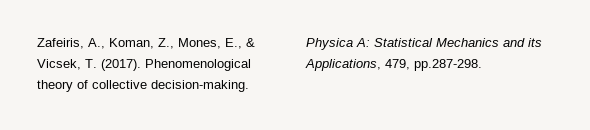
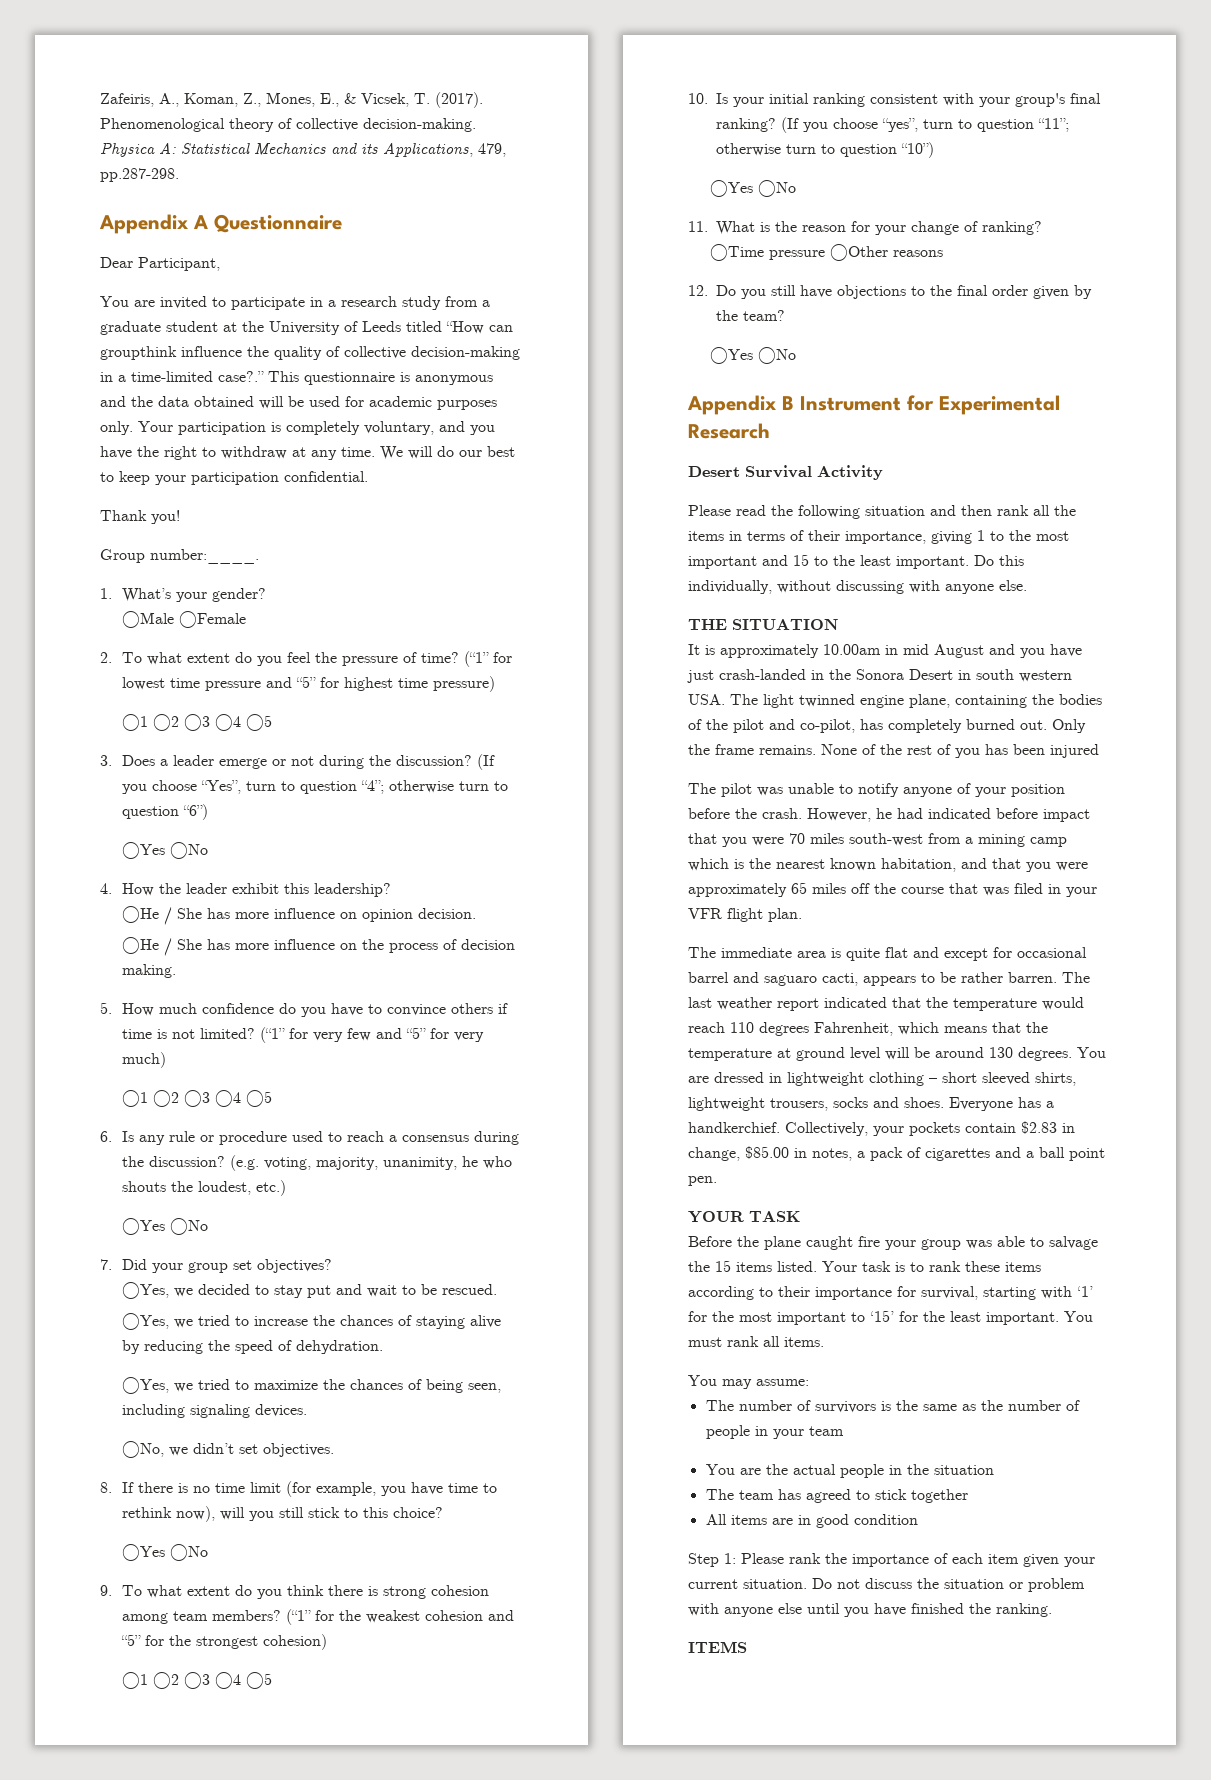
+ Appendix A Questionnaire
+ Dear Participant,
+ You are invited to participate in a research study from a graduate student at the University of Leeds titled “How can groupthink influence the quality of collective decision-making in a time-limited case?.” This questionnaire is anonymous and the data obtained will be used for academic purposes only. Your participation is completely voluntary, and you have the right to withdraw at any time. We will do our best to keep your participation confidential.
+ Thank you!
+ Group number:____.
+ 1. What’s your gender?
+ ○Male ○Female
+ 2. To what extent do you feel the pressure of time? (“1” for lowest time pressure and “5” for highest time pressure)
+ ○1 ○2 ○3 ○4 ○5
+ 3. Does a leader emerge or not during the discussion? (If you choose “Yes”, turn to question “4”; otherwise turn to question “6”)
+ ○Yes ○No
+ 4. How the leader exhibit this leadership?
+ ○He / She has more influence on opinion decision.
+ ○He / She has more influence on the process of decision making.
+ 5. How much confidence do you have to convince others if time is not limited? (“1” for very few and “5” for very much)
+ ○1 ○2 ○3 ○4 ○5
+ 6. Is any rule or procedure used to reach a consensus during the discussion? (e.g. voting, majority, unanimity, he who shouts the loudest, etc.)
+ ○Yes ○No
+ 7. Did your group set objectives?
+ ○Yes, we decided to stay put and wait to be rescued.
+ ○Yes, we tried to increase the chances of staying alive by reducing the speed of dehydration.
+ ○Yes, we tried to maximize the chances of being seen, including signaling devices.
+ ○No, we didn’t set objectives.
+ 8. If there is no time limit (for example, you have time to rethink now), will you still stick to this choice?
+ ○Yes ○No
+ 9. To what extent do you think there is strong cohesion among team members? (“1” for the weakest cohesion and “5” for the strongest cohesion)
+ ○1 ○2 ○3 ○4 ○5
+ 10. Is your initial ranking consistent with your group's final ranking? (If you choose “yes”, turn to question “11”; otherwise turn to question “10”)
+ ○Yes ○No
+ 11. What is the reason for your change of ranking?
+ ○Time pressure ○Other reasons
+ 12. Do you still have objections to the final order given by the team?
+ ○Yes ○No
+ Appendix B Instrument for Experimental Research
+ Desert Survival Activity
+ Please read the following situation and then rank all the items in terms of their importance, giving 1 to the most important and 15 to the least important. Do this individually, without discussing with anyone else.
+ THE SITUATION
+ It is approximately 10.00am in mid August and you have just crash-landed in the Sonora Desert in south western USA. The light twinned engine plane, containing the bodies of the pilot and co-pilot, has completely burned out. Only the frame remains. None of the rest of you has been injured
+ The pilot was unable to notify anyone of your position before the crash. However, he had indicated before impact that you were 70 miles south-west from a mining camp which is the nearest known habitation, and that you were approximately 65 miles off the course that was filed in your VFR flight plan.
+ The immediate area is quite flat and except for occasional barrel and saguaro cacti, appears to be rather barren. The last weather report indicated that the temperature would reach 110 degrees Fahrenheit, which means that the temperature at ground level will be around 130 degrees. You are dressed in lightweight clothing – short sleeved shirts, lightweight trousers, socks and shoes. Everyone has a handkerchief. Collectively, your pockets contain $2.83 in change, $85.00 in notes, a pack of cigarettes and a ball point pen.
+ YOUR TASK
+ Before the plane caught fire your group was able to salvage the 15 items listed. Your task is to rank these items according to their importance for survival, starting with ‘1’ for the most important to ‘15’ for the least important. You must rank all items.
+ You may assume:
+ The number of survivors is the same as the number of people in your team
+ You are the actual people in the situation
+ The team has agreed to stick together
+ All items are in good condition
+ Step 1: Please rank the importance of each item given your current situation. Do not discuss the situation or problem with anyone else until you have finished the ranking.
+ ITEMS

